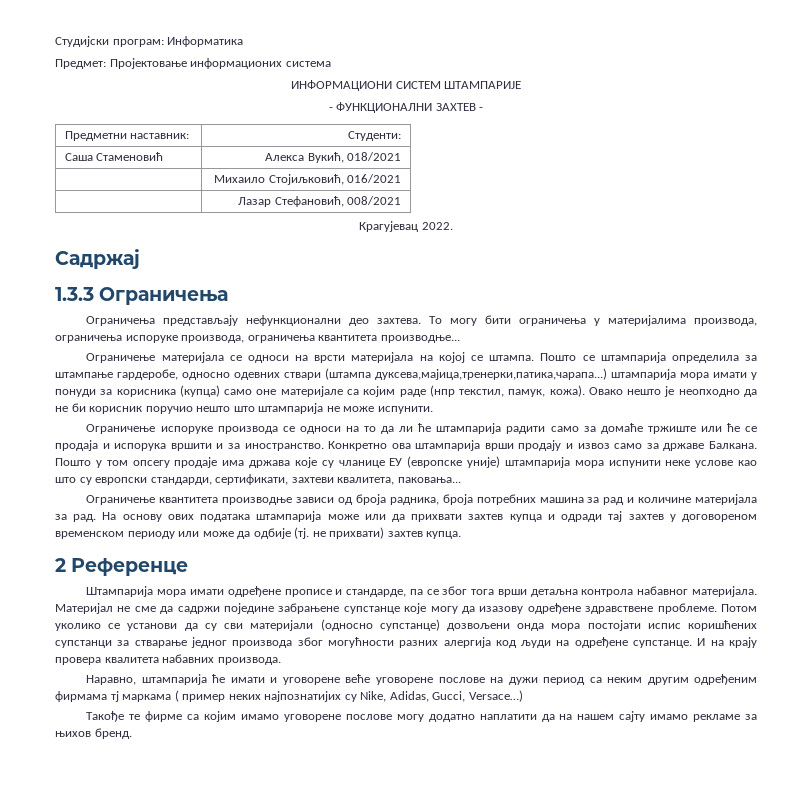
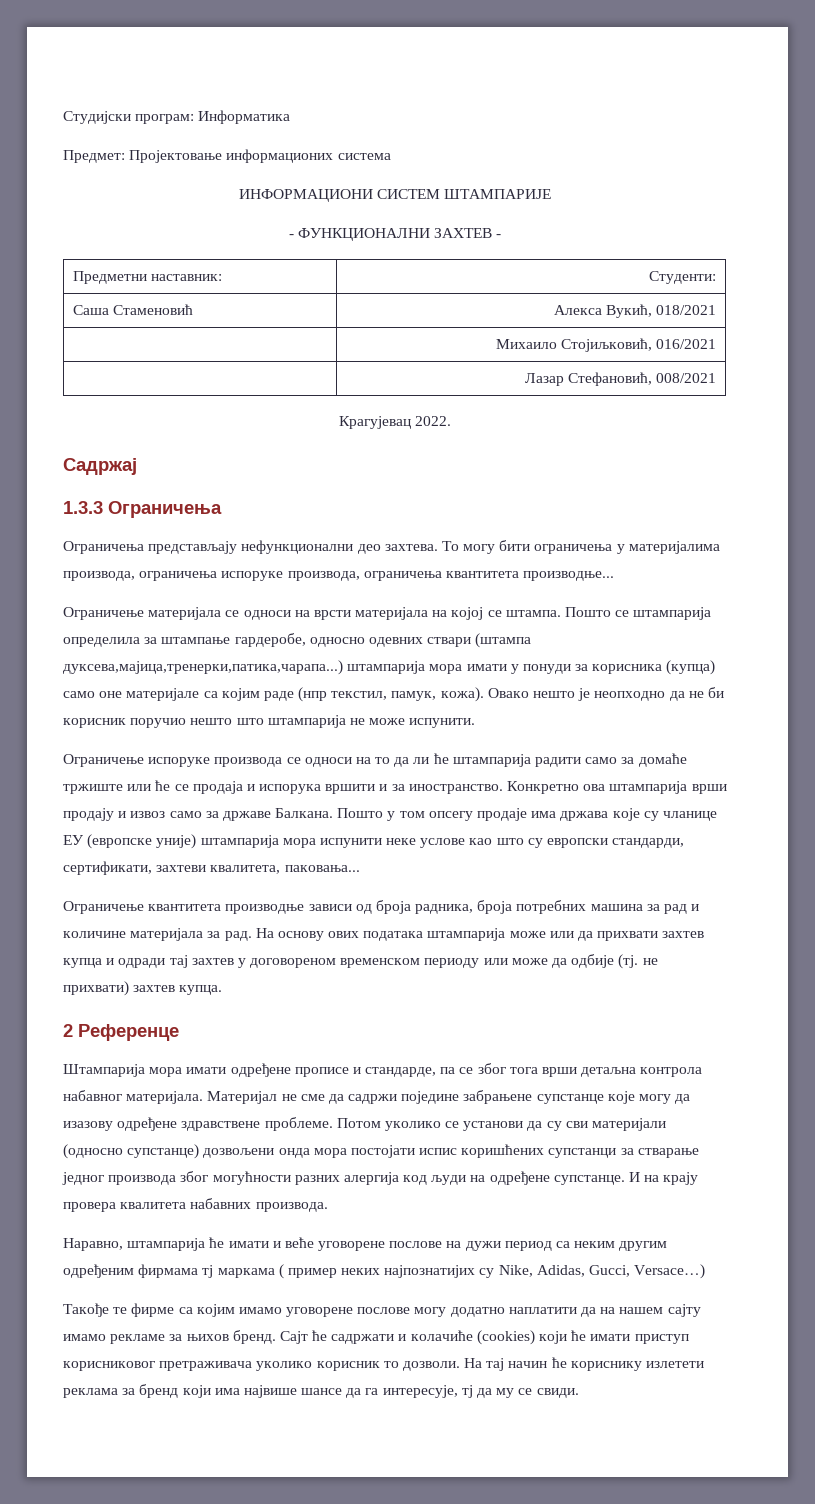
- Наравно, штампарија ће имати и уговорене веће уговорене послове на дужи период са неким другим одређеним фирмама тј маркама ( пример неких најпознатијих су Nike, Adidas, Gucci, Versace…)
+ Наравно, штампарија ће имати и веће уговорене послове на дужи период са неким другим одређеним фирмама тј маркама ( пример неких најпознатијих су Nike, Adidas, Gucci, Versace…)
+ Сајт ће садржати и колачиће (cookies) који ће имати приступ корисниковог претраживача уколико корисник то дозволи. На тај начин ће кориснику излетети реклама за бренд који има највише шансе да га интересује, тј да му се свиди.

